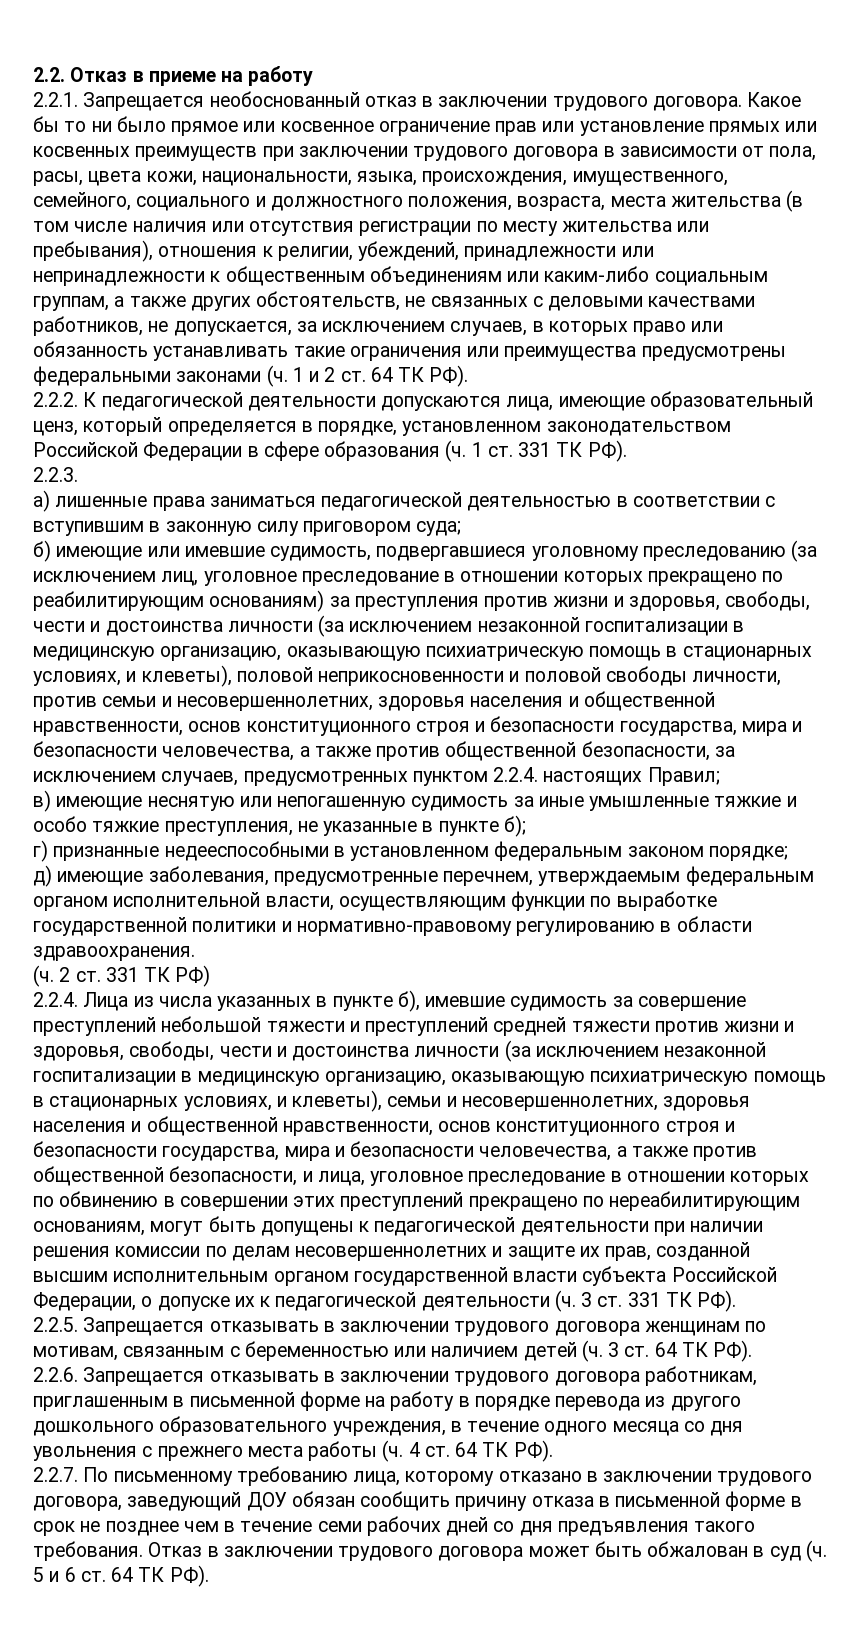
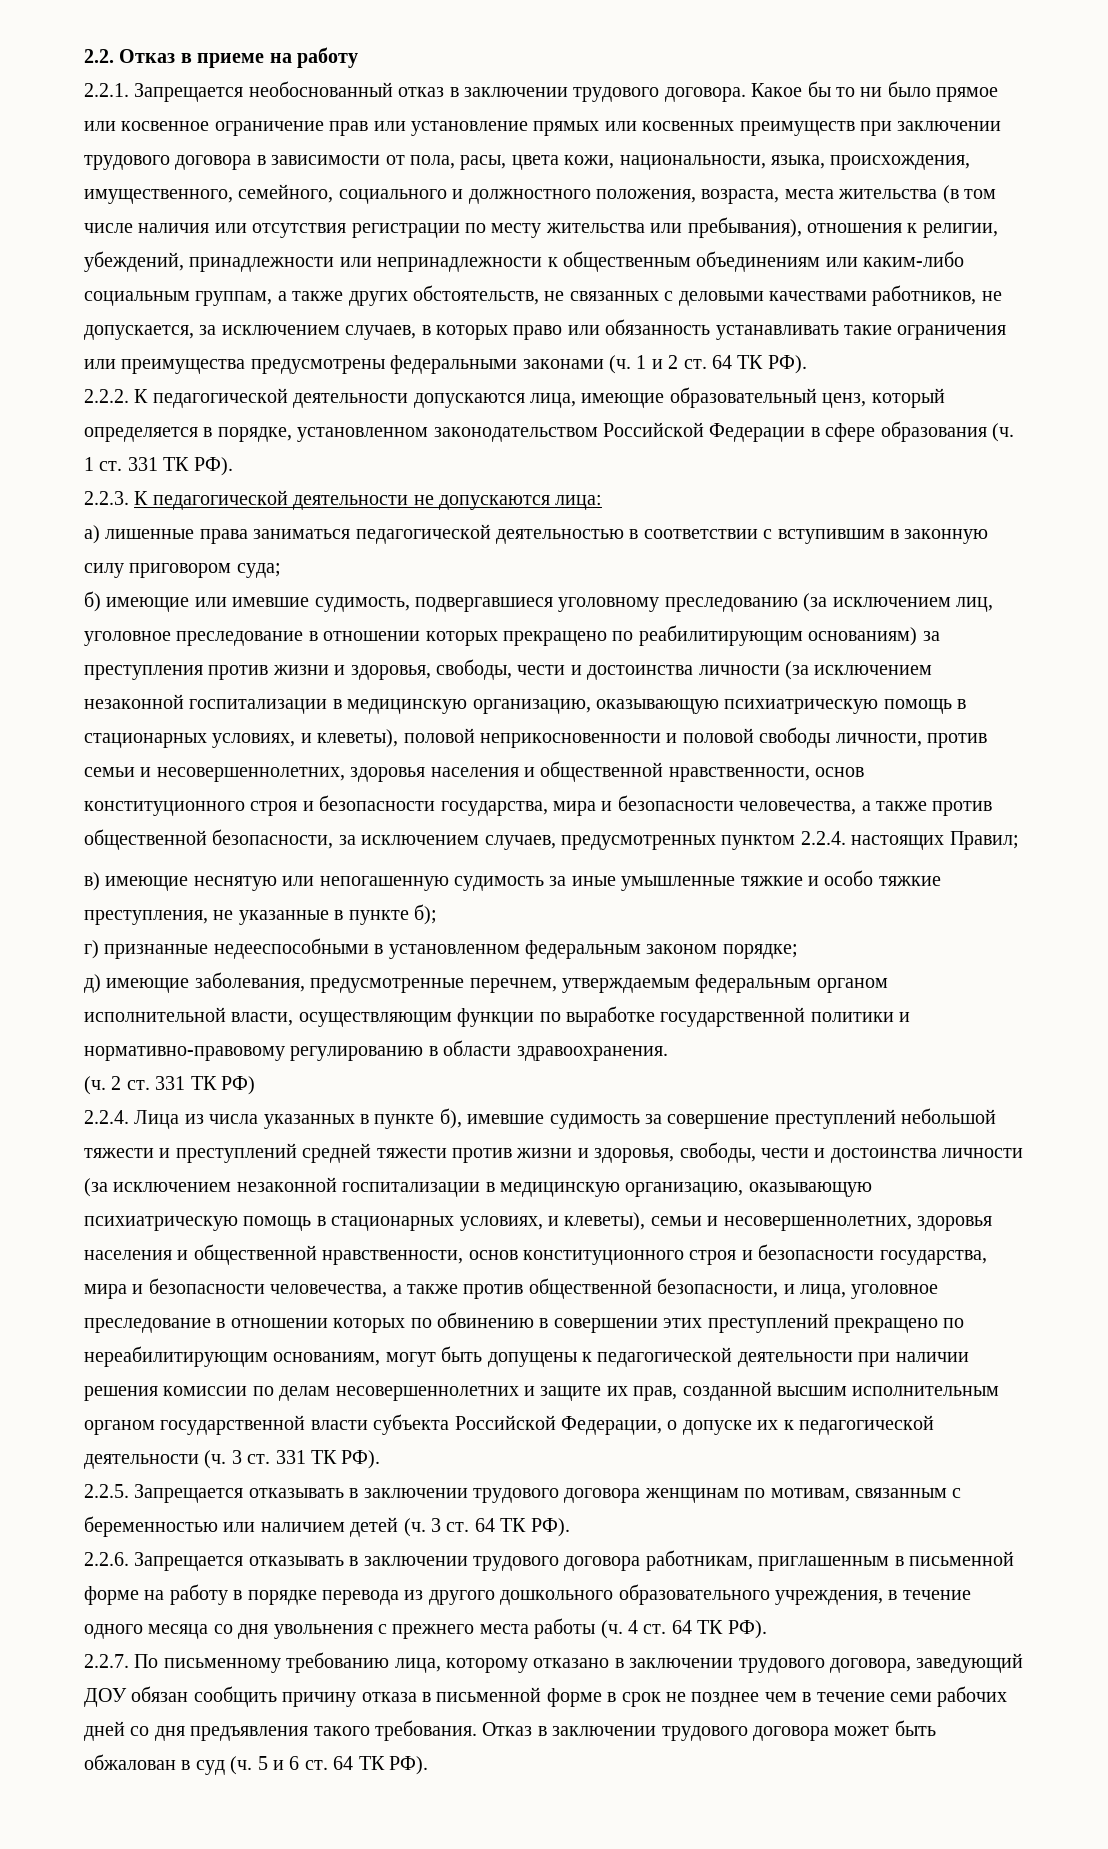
- 2.2.3.
+ 2.2.3. К педагогической деятельности не допускаются лица:

